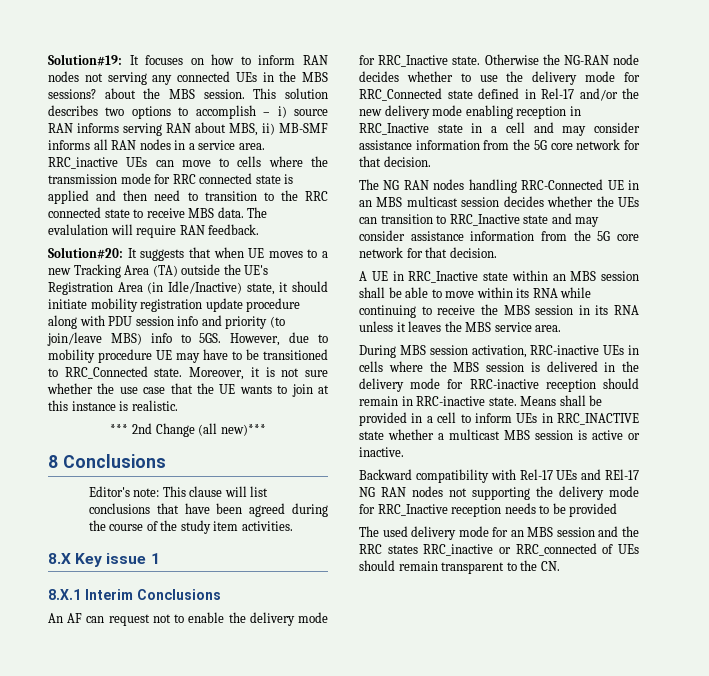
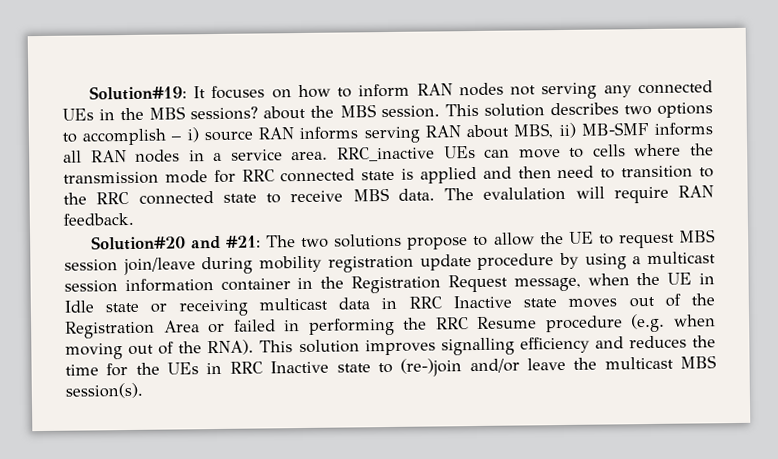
- Solution#20: It suggests that when UE moves to a new Tracking Area (TA) outside the UE's Registration Area (in Idle/Inactive) state, it should initiate mobility registration update procedure along with PDU session info and priority (to join/leave MBS) info to 5GS. However, due to mobility procedure UE may have to be transitioned to RRC_Connected state. Moreover, it is not sure whether the use case that the UE wants to join at this instance is realistic.
- *** 2nd Change (all new)***
- 8 Conclusions
- Editor's note: This clause will list conclusions that have been agreed during the course of the study item activities.
- 8.X Key issue 1
- 8.X.1 Interim Conclusions
- An AF can request not to enable the delivery mode for RRC_Inactive state. Otherwise the NG-RAN node decides whether to use the delivery mode for RRC_Connected state defined in Rel-17 and/or the new delivery mode enabling reception in RRC_Inactive state in a cell and may consider assistance information from the 5G core network for that decision.
- The NG RAN nodes handling RRC-Connected UE in an MBS multicast session decides whether the UEs can transition to RRC_Inactive state and may consider assistance information from the 5G core network for that decision.
- A UE in RRC_Inactive state within an MBS session shall be able to move within its RNA while continuing to receive the MBS session in its RNA unless it leaves the MBS service area.
- During MBS session activation, RRC-inactive UEs in cells where the MBS session is delivered in the delivery mode for RRC-inactive reception should remain in RRC-inactive state. Means shall be provided in a cell to inform UEs in RRC_INACTIVE state whether a multicast MBS session is active or inactive.
- Backward compatibility with Rel-17 UEs and REl-17 NG RAN nodes not supporting the delivery mode for RRC_Inactive reception needs to be provided
- The used delivery mode for an MBS session and the RRC states RRC_inactive or RRC_connected of UEs should remain transparent to the CN.
+ Solution#20 and #21: The two solutions propose to allow the UE to request MBS session join/leave during mobility registration update procedure by using a multicast session information container in the Registration Request message, when the UE in Idle state or receiving multicast data in RRC Inactive state moves out of the Registration Area or failed in performing the RRC Resume procedure (e.g. when moving out of the RNA). This solution improves signalling efficiency and reduces the time for the UEs in RRC Inactive state to (re-)join and/or leave the multicast MBS session(s).

